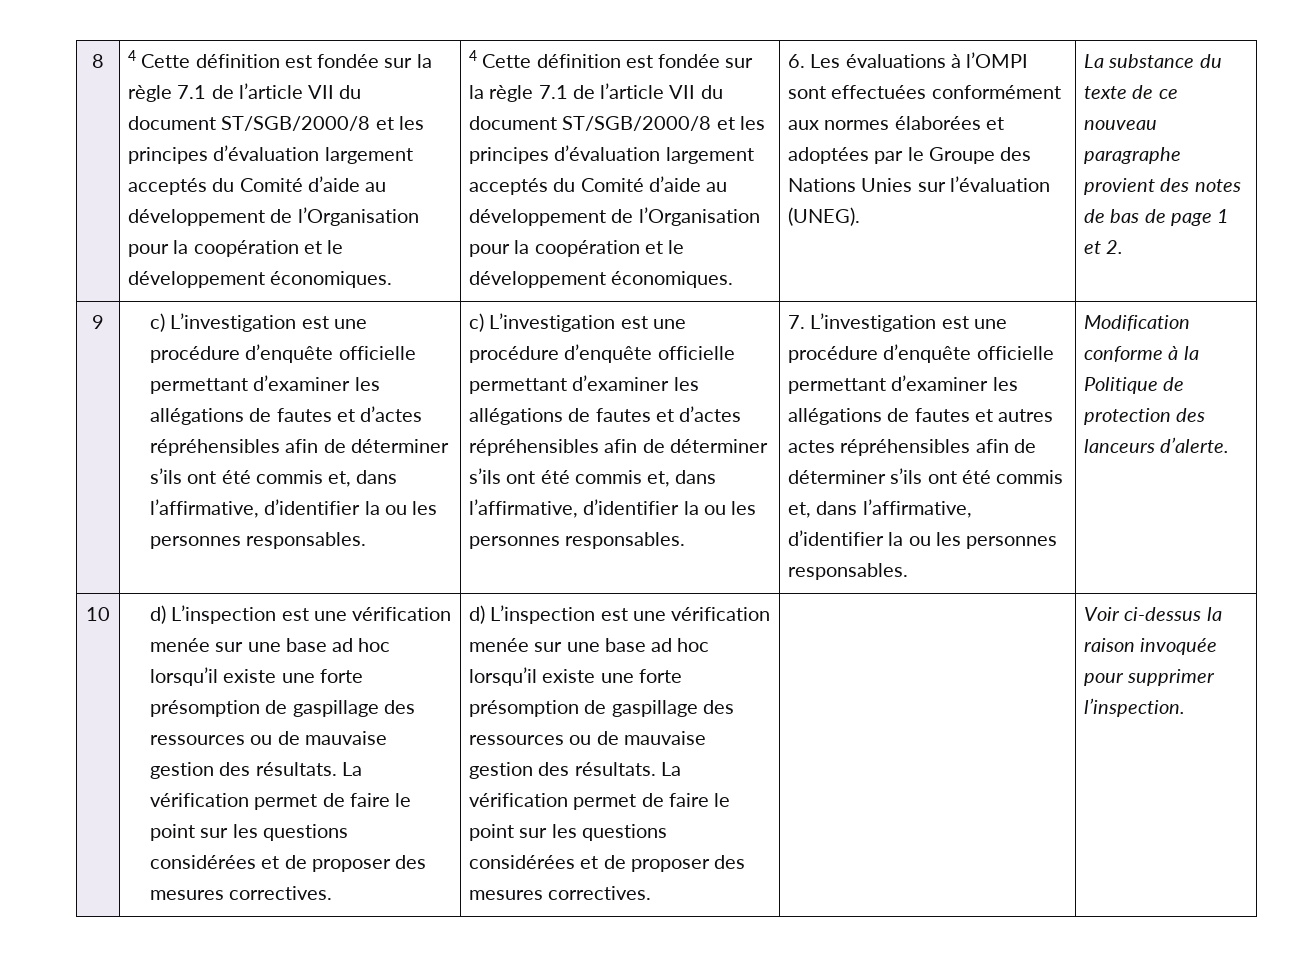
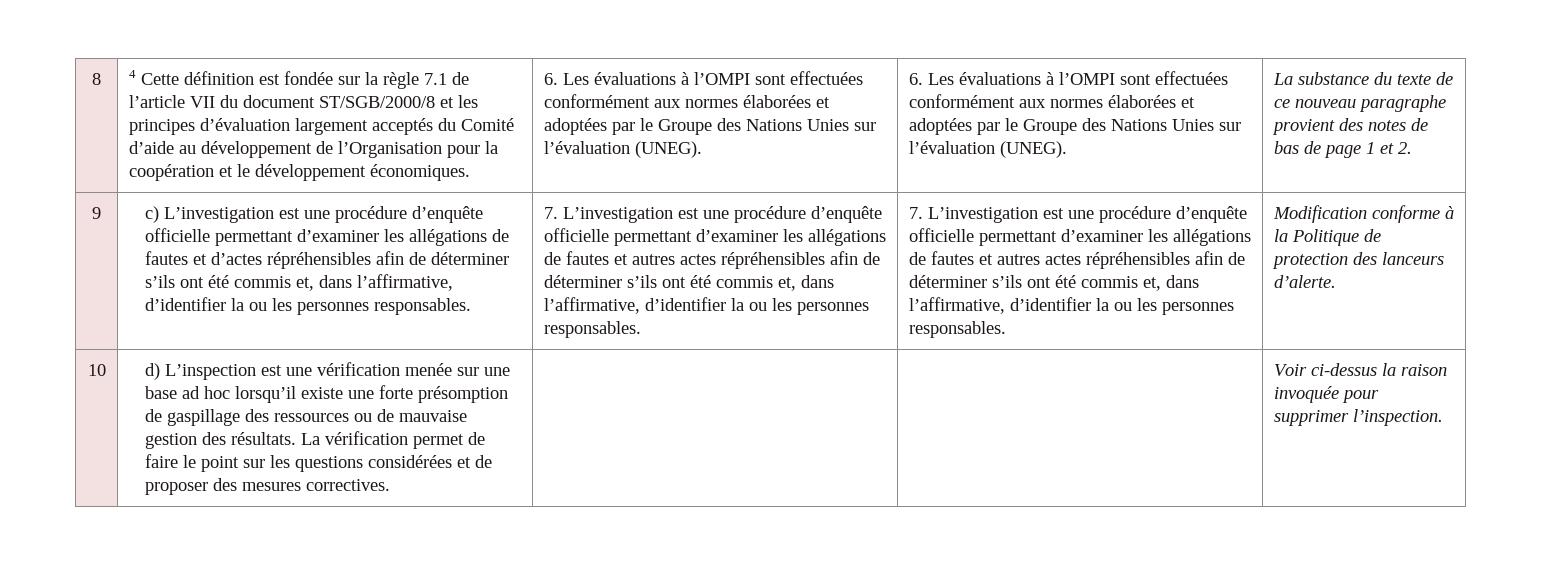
- 4 Cette définition est fondée sur la règle 7.1 de l’article VII du document ST/SGB/2000/8 et les principes d’évaluation largement acceptés du Comité d’aide au développement de l’Organisation pour la coopération et le développement économiques. | 4 Cette définition est fondée sur la règle 7.1 de l’article VII du document ST/SGB/2000/8 et les principes d’évaluation largement acceptés du Comité d’aide au développement de l’Organisation pour la coopération et le développement économiques.
+ 4 Cette définition est fondée sur la règle 7.1 de l’article VII du document ST/SGB/2000/8 et les principes d’évaluation largement acceptés du Comité d’aide au développement de l’Organisation pour la coopération et le développement économiques. | 6. Les évaluations à l’OMPI sont effectuées conformément aux normes élaborées et adoptées par le Groupe des Nations Unies sur l’évaluation (UNEG).
- c) L’investigation est une procédure d’enquête officielle permettant d’examiner les allégations de fautes et d’actes répréhensibles afin de déterminer s’ils ont été commis et, dans l’affirmative, d’identifier la ou les personnes responsables. | c) L’investigation est une procédure d’enquête officielle permettant d’examiner les allégations de fautes et d’actes répréhensibles afin de déterminer s’ils ont été commis et, dans l’affirmative, d’identifier la ou les personnes responsables.
+ c) L’investigation est une procédure d’enquête officielle permettant d’examiner les allégations de fautes et d’actes répréhensibles afin de déterminer s’ils ont été commis et, dans l’affirmative, d’identifier la ou les personnes responsables. | 7. L’investigation est une procédure d’enquête officielle permettant d’examiner les allégations de fautes et autres actes répréhensibles afin de déterminer s’ils ont été commis et, dans l’affirmative, d’identifier la ou les personnes responsables.
- La vérification permet de faire le point sur les questions considérées et de proposer des mesures correctives. | d) L’inspection est une vérification menée sur une base ad hoc lorsqu’il existe une forte présomption de gaspillage des ressources ou de mauvaise gestion des résultats. La vérification permet de faire le point sur les questions considérées et de proposer des mesures correctives.
+ La vérification permet de faire le point sur les questions considérées et de proposer des mesures correctives.

